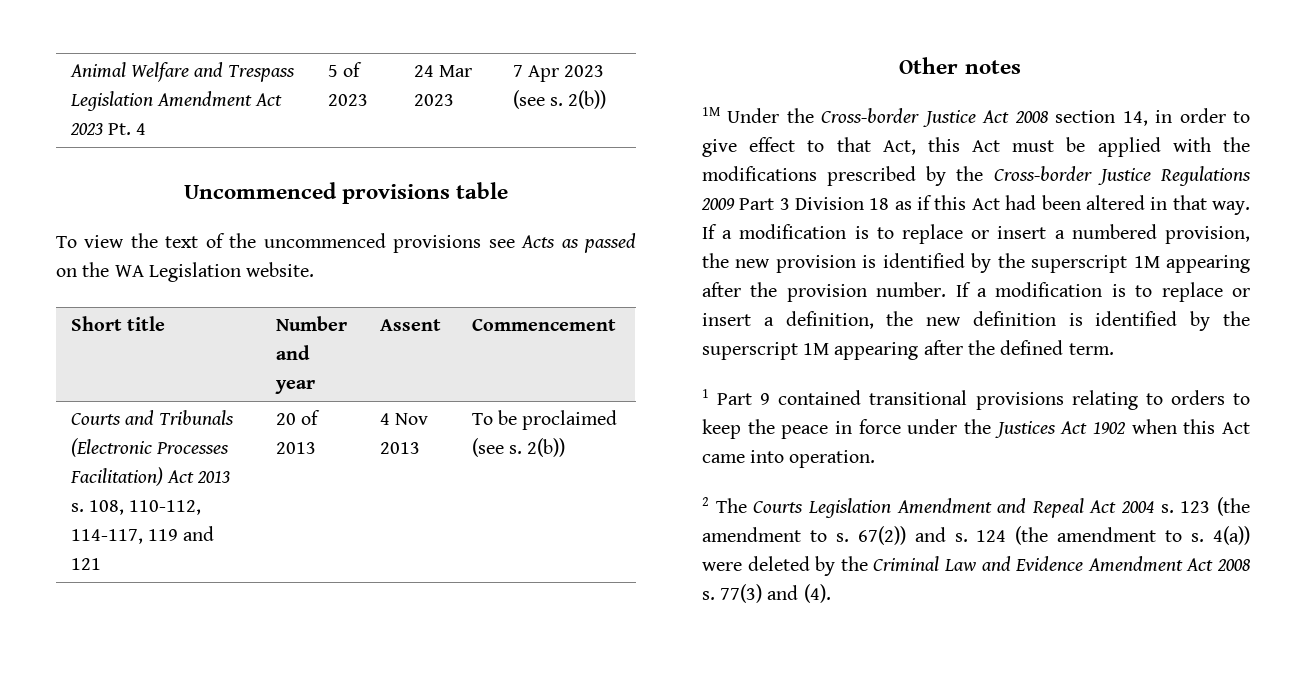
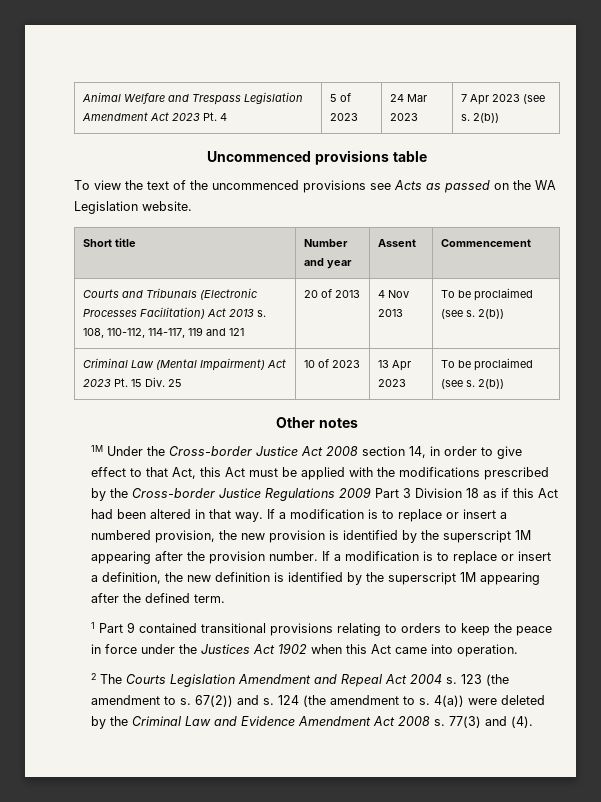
+ Criminal Law (Mental Impairment) Act 2023 Pt. 15 Div. 25 | 10 of 2023 | 13 Apr 2023 | To be proclaimed (see s. 2(b))

